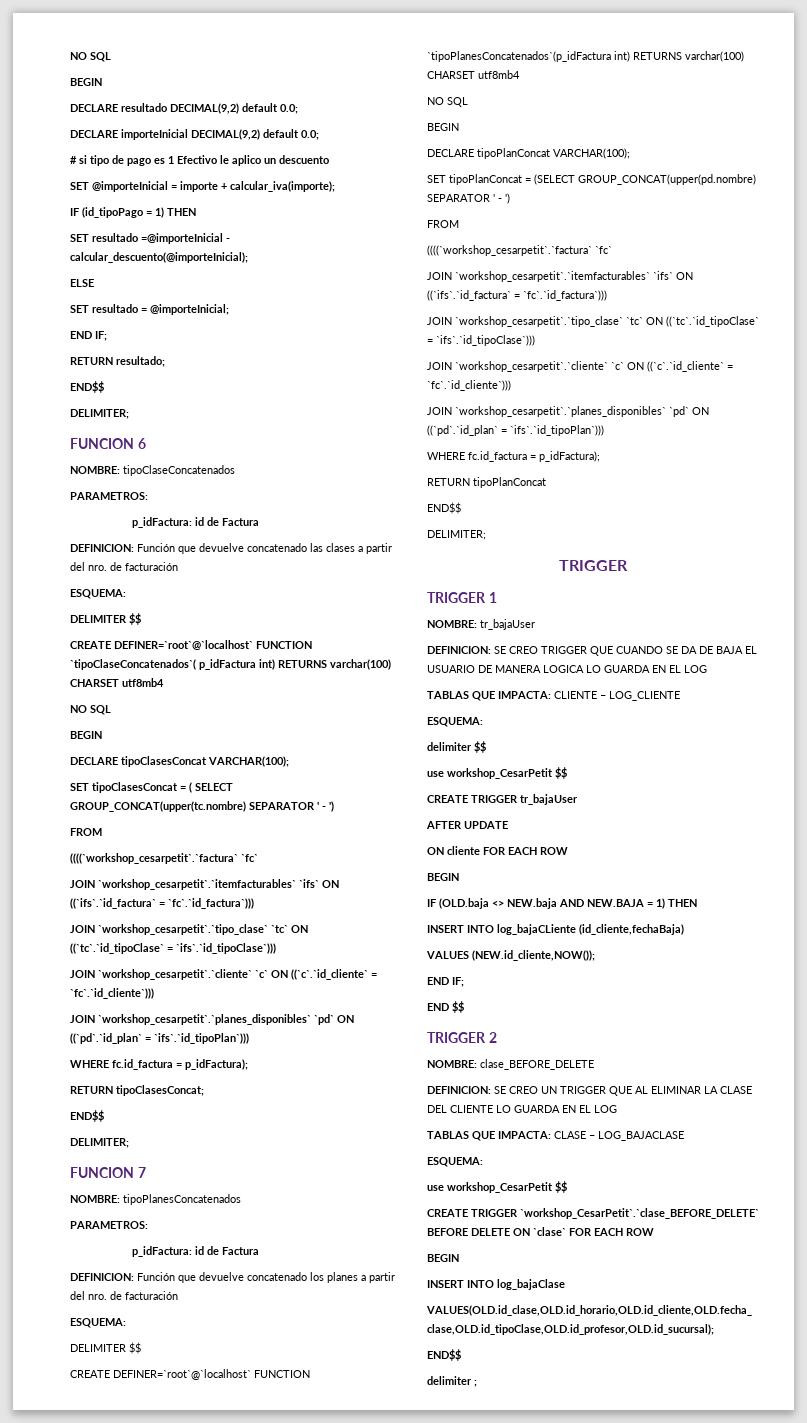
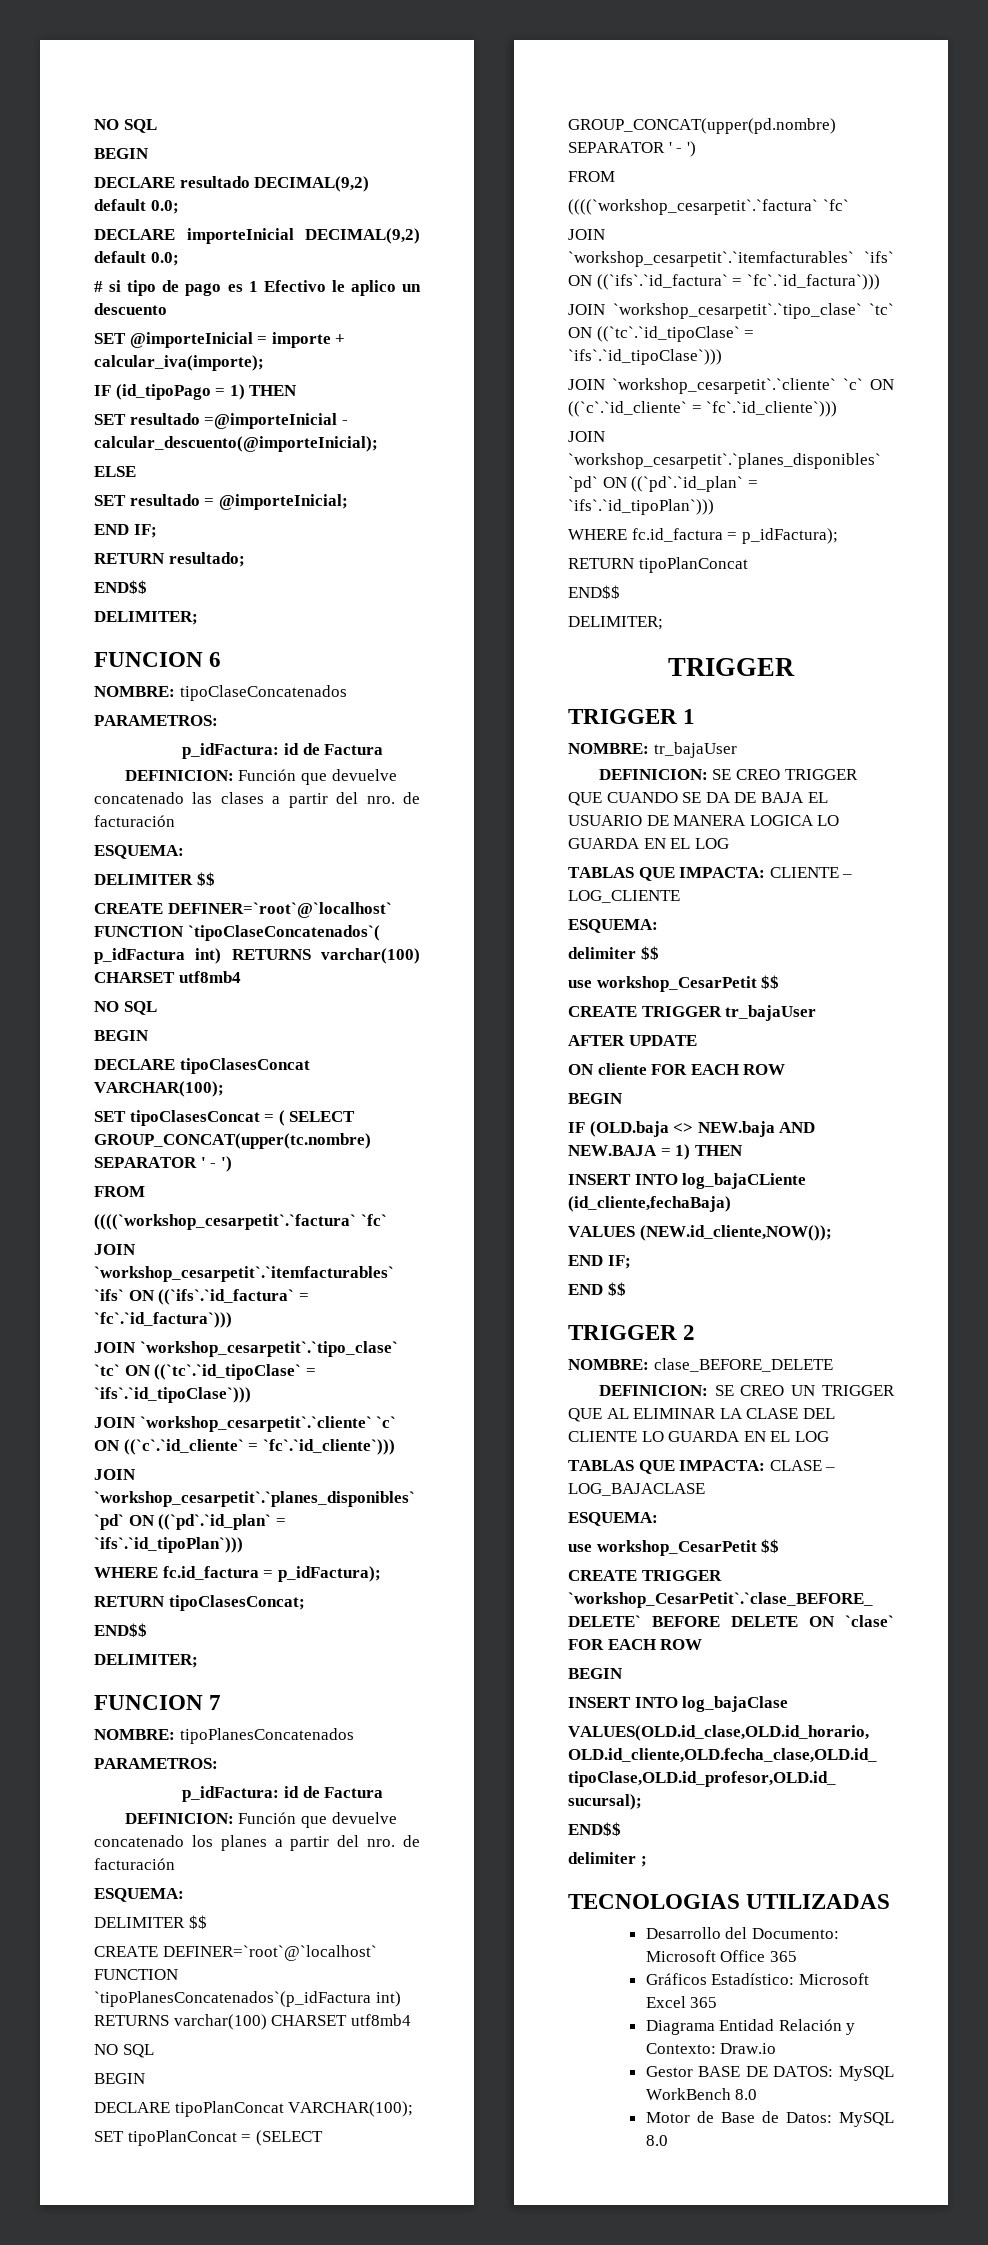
+ TECNOLOGIAS UTILIZADAS
+ Desarrollo del Documento: Microsoft Office 365
+ Gráficos Estadístico: Microsoft Excel 365
+ Diagrama Entidad Relación y Contexto: Draw.io
+ Gestor BASE DE DATOS: MySQL WorkBench 8.0
+ Motor de Base de Datos: MySQL 8.0

